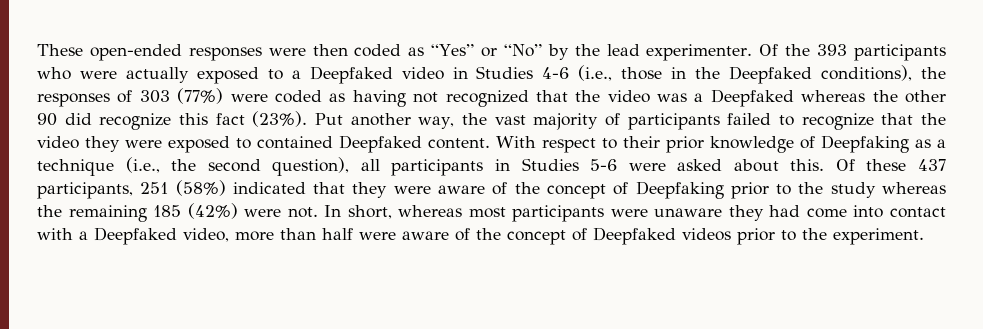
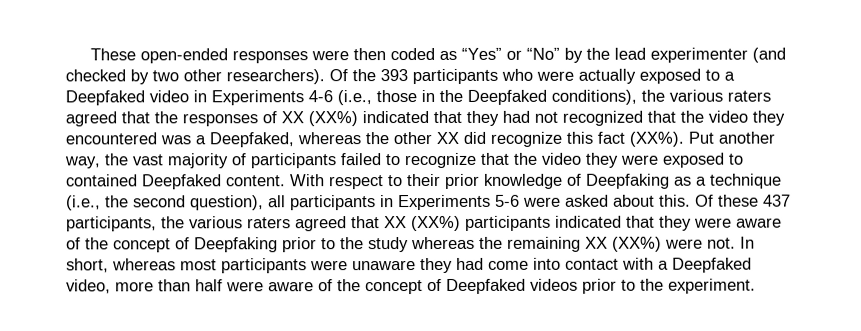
- These open-ended responses were then coded as “Yes” or “No” by the lead experimenter.
+ These open-ended responses were then coded as “Yes” or “No” by the lead experimenter (and checked by two other researchers).
- Of the 393 participants who were actually exposed to a Deepfaked video in Studies 4-6 (i.e., those in the Deepfaked conditions), the responses of 303 (77%) were coded as having not recognized that the video was a Deepfaked whereas the other 90 did recognize this fact (23%).
+ Of the 393 participants who were actually exposed to a Deepfaked video in Experiments 4-6 (i.e., those in the Deepfaked conditions), the various raters agreed that the responses of XX (XX%) indicated that they had not recognized that the video they encountered was a Deepfaked, whereas the other XX did recognize this fact (XX%).
- With respect to their prior knowledge of Deepfaking as a technique (i.e., the second question), all participants in Studies 5-6 were asked about this.
+ With respect to their prior knowledge of Deepfaking as a technique (i.e., the second question), all participants in Experiments 5-6 were asked about this.
- Of these 437 participants, 251 (58%) indicated that they were aware of the concept of Deepfaking prior to the study whereas the remaining 185 (42%) were not.
+ Of these 437 participants, the various raters agreed that XX (XX%) participants indicated that they were aware of the concept of Deepfaking prior to the study whereas the remaining XX (XX%) were not.

